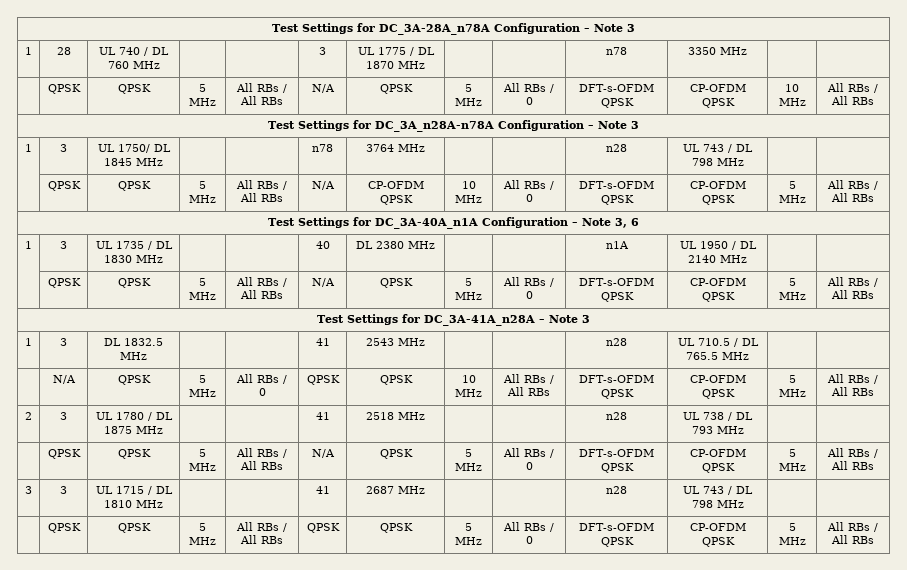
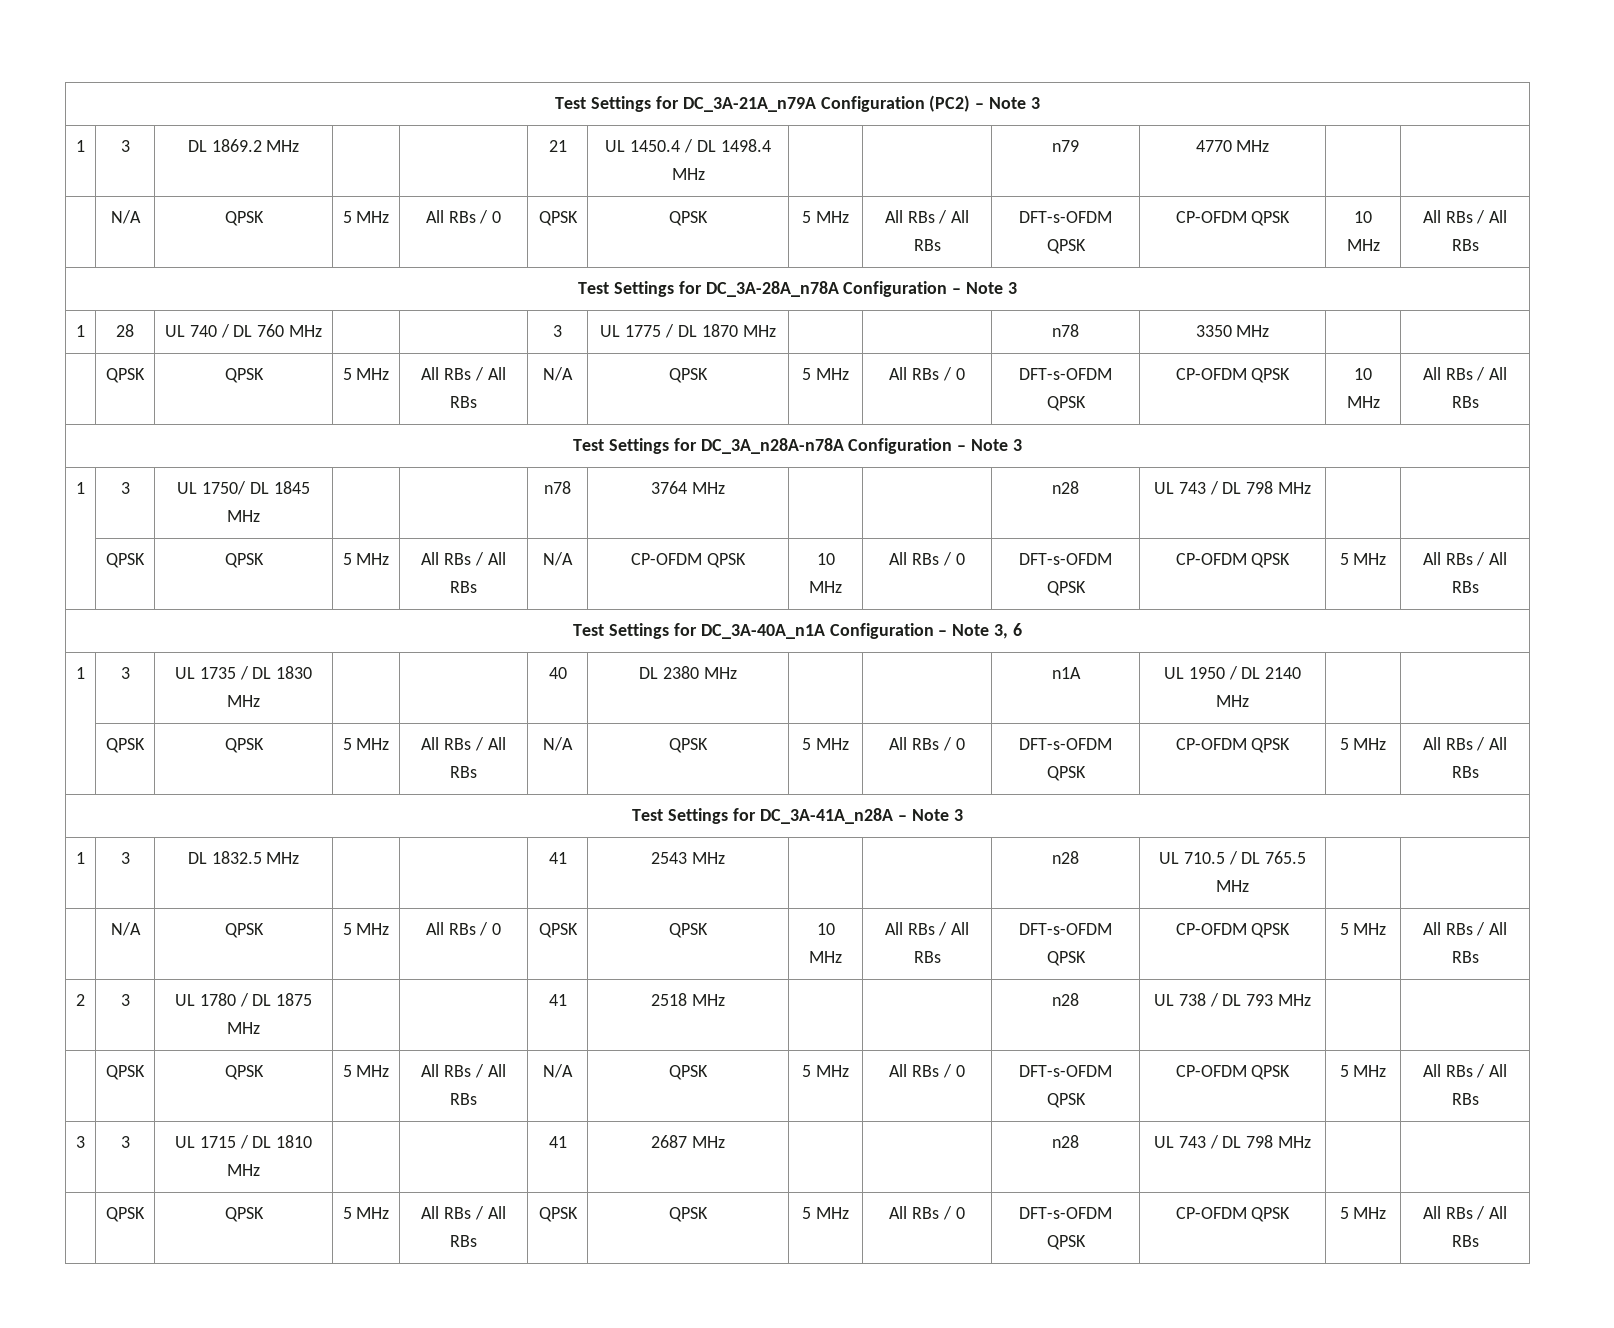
+ Test Settings for DC_3A-21A_n79A Configuration (PC2) – Note 3
+ 1 | 3 | DL 1869.2 MHz | | | 21 | UL 1450.4 / DL 1498.4 MHz | | | n79 | 4770 MHz | |
+ | N/A | QPSK | 5 MHz | All RBs / 0 | QPSK | QPSK | 5 MHz | All RBs / All RBs | DFT-s-OFDM QPSK | CP-OFDM QPSK | 10 MHz | All RBs / All RBs

